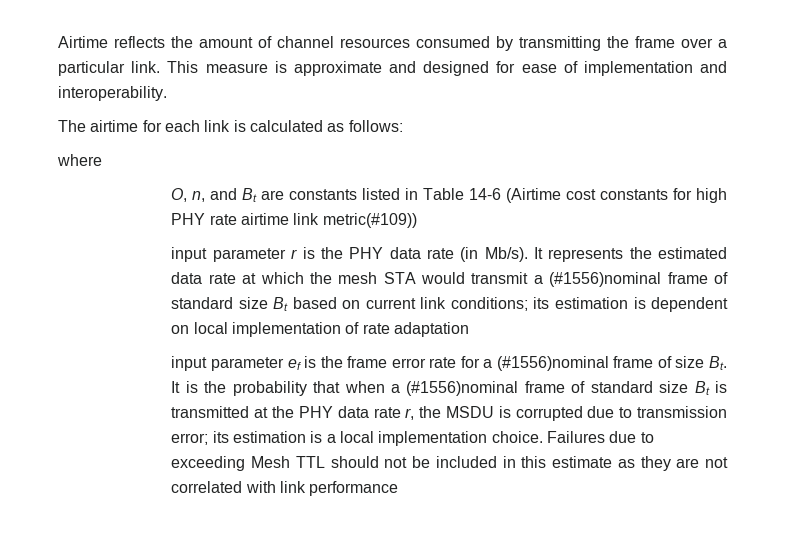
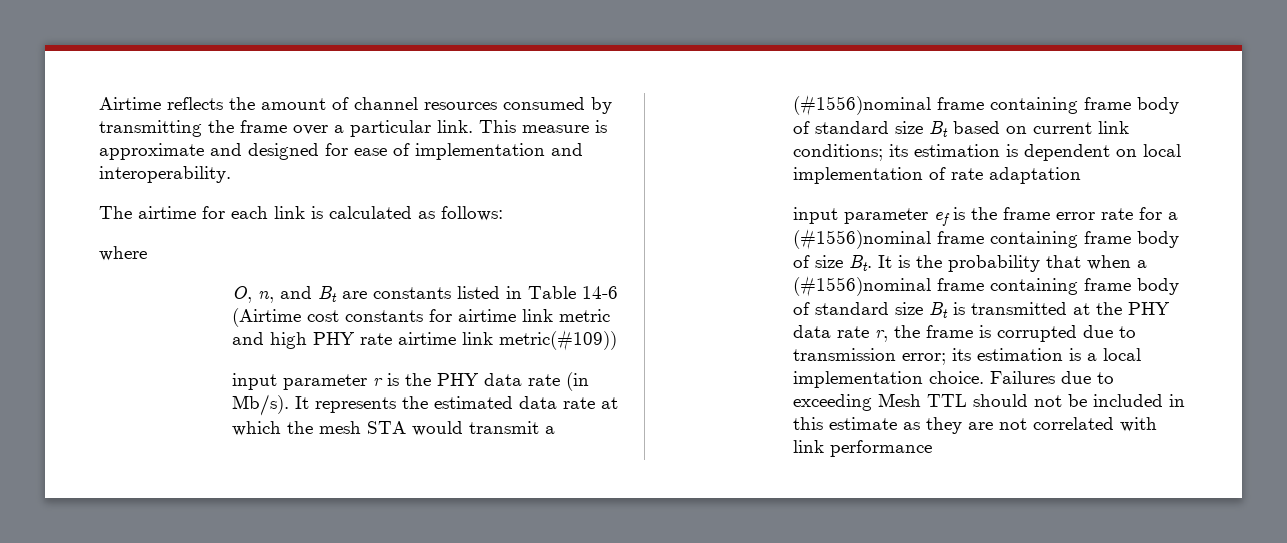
- O, n, and Bt are constants listed in Table 14-6 (Airtime cost constants for high PHY rate airtime link metric(#109))
+ O, n, and Bt are constants listed in Table 14-6 (Airtime cost constants for airtime link metric and high PHY rate airtime link metric(#109))
- It represents the estimated data rate at which the mesh STA would transmit a (#1556)nominal frame of standard size Bt based on current link conditions; its estimation is dependent on local implementation of rate adaptation
+ It represents the estimated data rate at which the mesh STA would transmit a (#1556)nominal frame containing frame body of standard size Bt based on current link conditions; its estimation is dependent on local implementation of rate adaptation
- input parameter ef is the frame error rate for a (#1556)nominal frame of size Bt. It is the probability that when a (#1556)nominal frame of standard size Bt is transmitted at the PHY data rate r, the MSDU is corrupted due to transmission error; its estimation is a local implementation choice.
+ input parameter ef is the frame error rate for a (#1556)nominal frame containing frame body of size Bt. It is the probability that when a (#1556)nominal frame containing frame body of standard size Bt is transmitted at the PHY data rate r, the frame is corrupted due to transmission error; its estimation is a local implementation choice.

